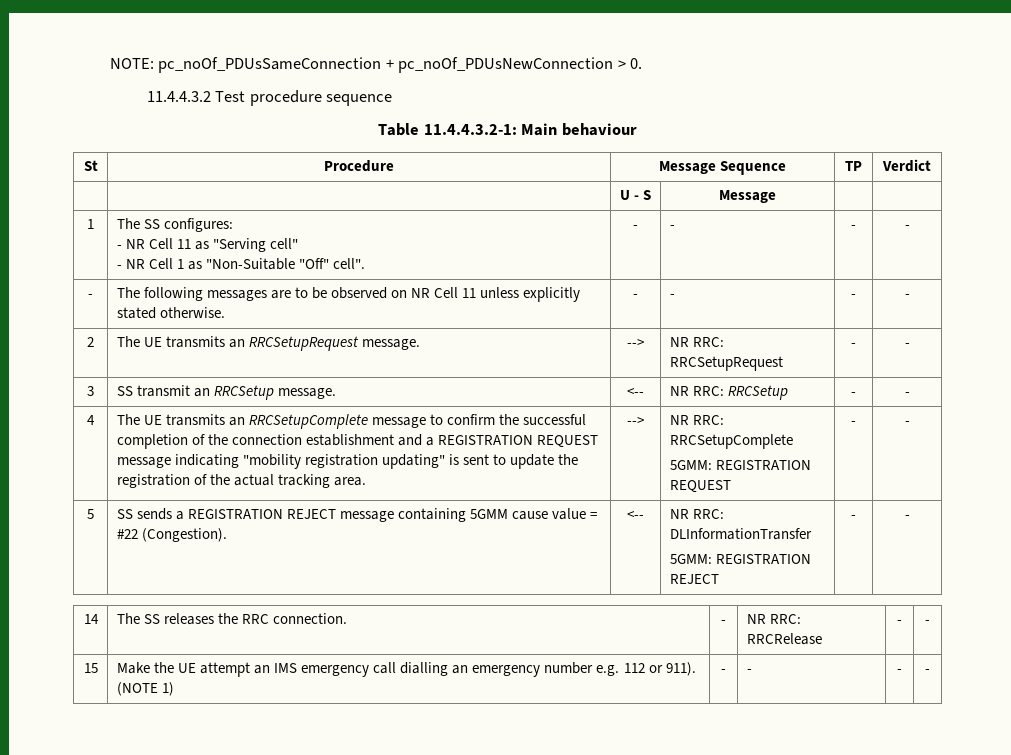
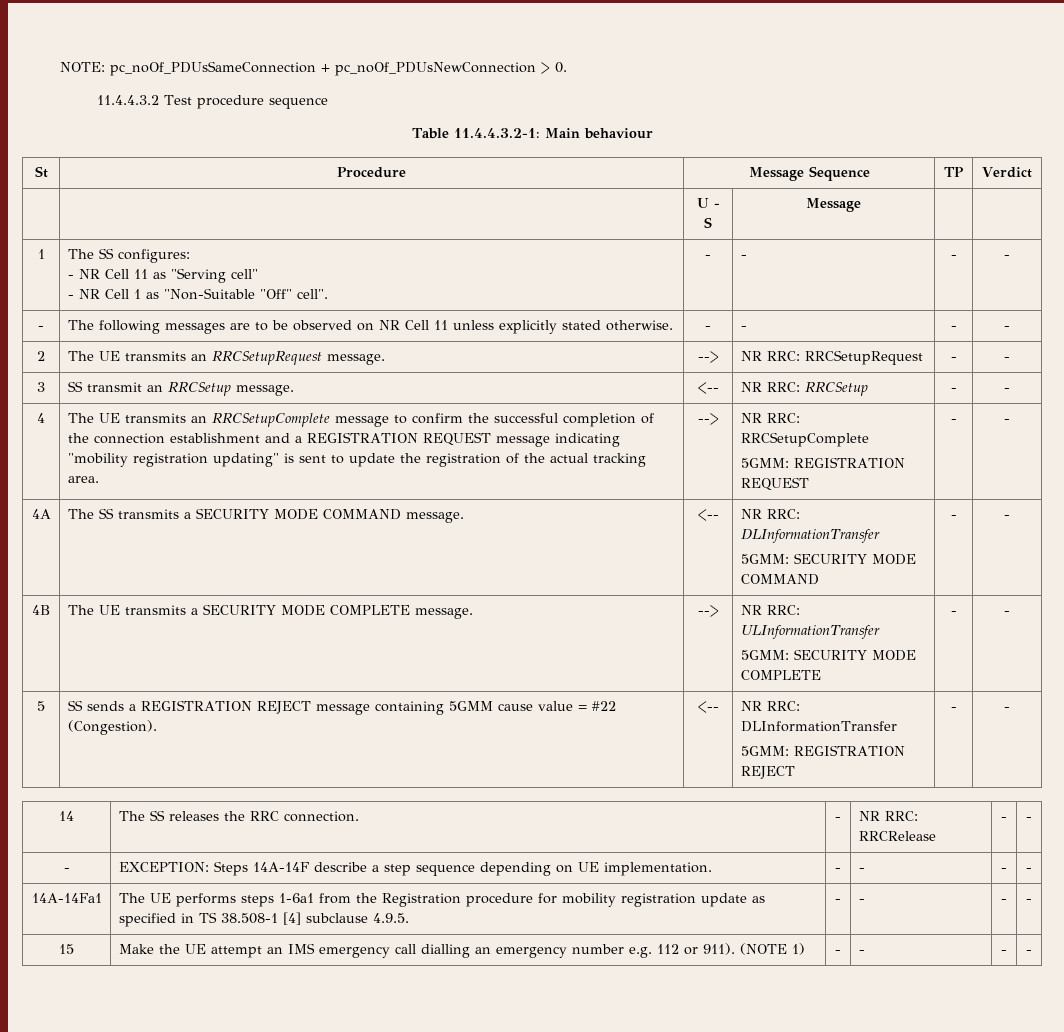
+ 4A | The SS transmits a SECURITY MODE COMMAND message. | <-- | NR RRC: DLInformationTransfer
+ 5GMM: SECURITY MODE COMMAND | - | -
+ 4B | The UE transmits a SECURITY MODE COMPLETE message. | --> | NR RRC: ULInformationTransfer
+ 5GMM: SECURITY MODE COMPLETE | - | -
+ - | EXCEPTION: Steps 14A-14F describe a step sequence depending on UE implementation. | - | - | - | -
+ 14A-14Fa1 | The UE performs steps 1-6a1 from the Registration procedure for mobility registration update as specified in TS 38.508-1 [4] subclause 4.9.5. | - | - | - | -

